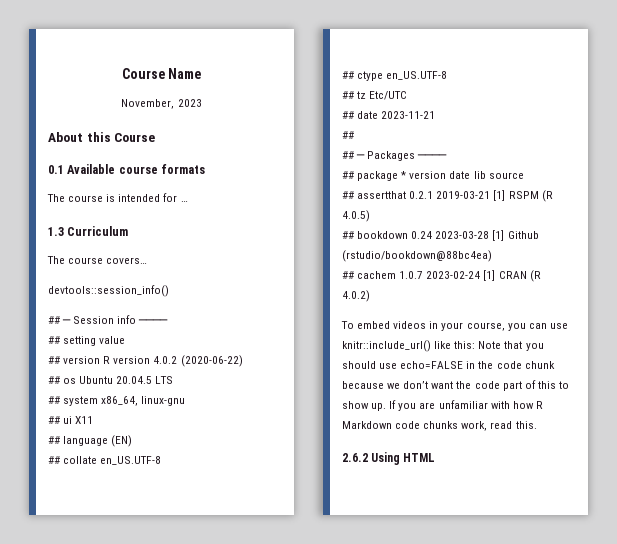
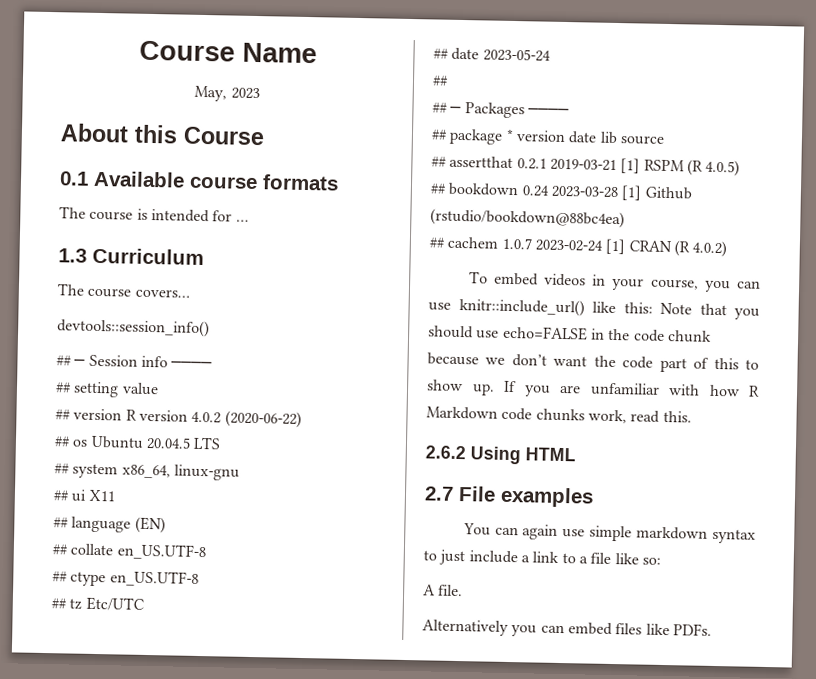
- November, 2023
+ May, 2023
- ## date 2023-11-21
+ ## date 2023-05-24
+ 2.7 File examples
+ You can again use simple markdown syntax to just include a link to a file like so:
+ A file.
+ Alternatively you can embed files like PDFs.

